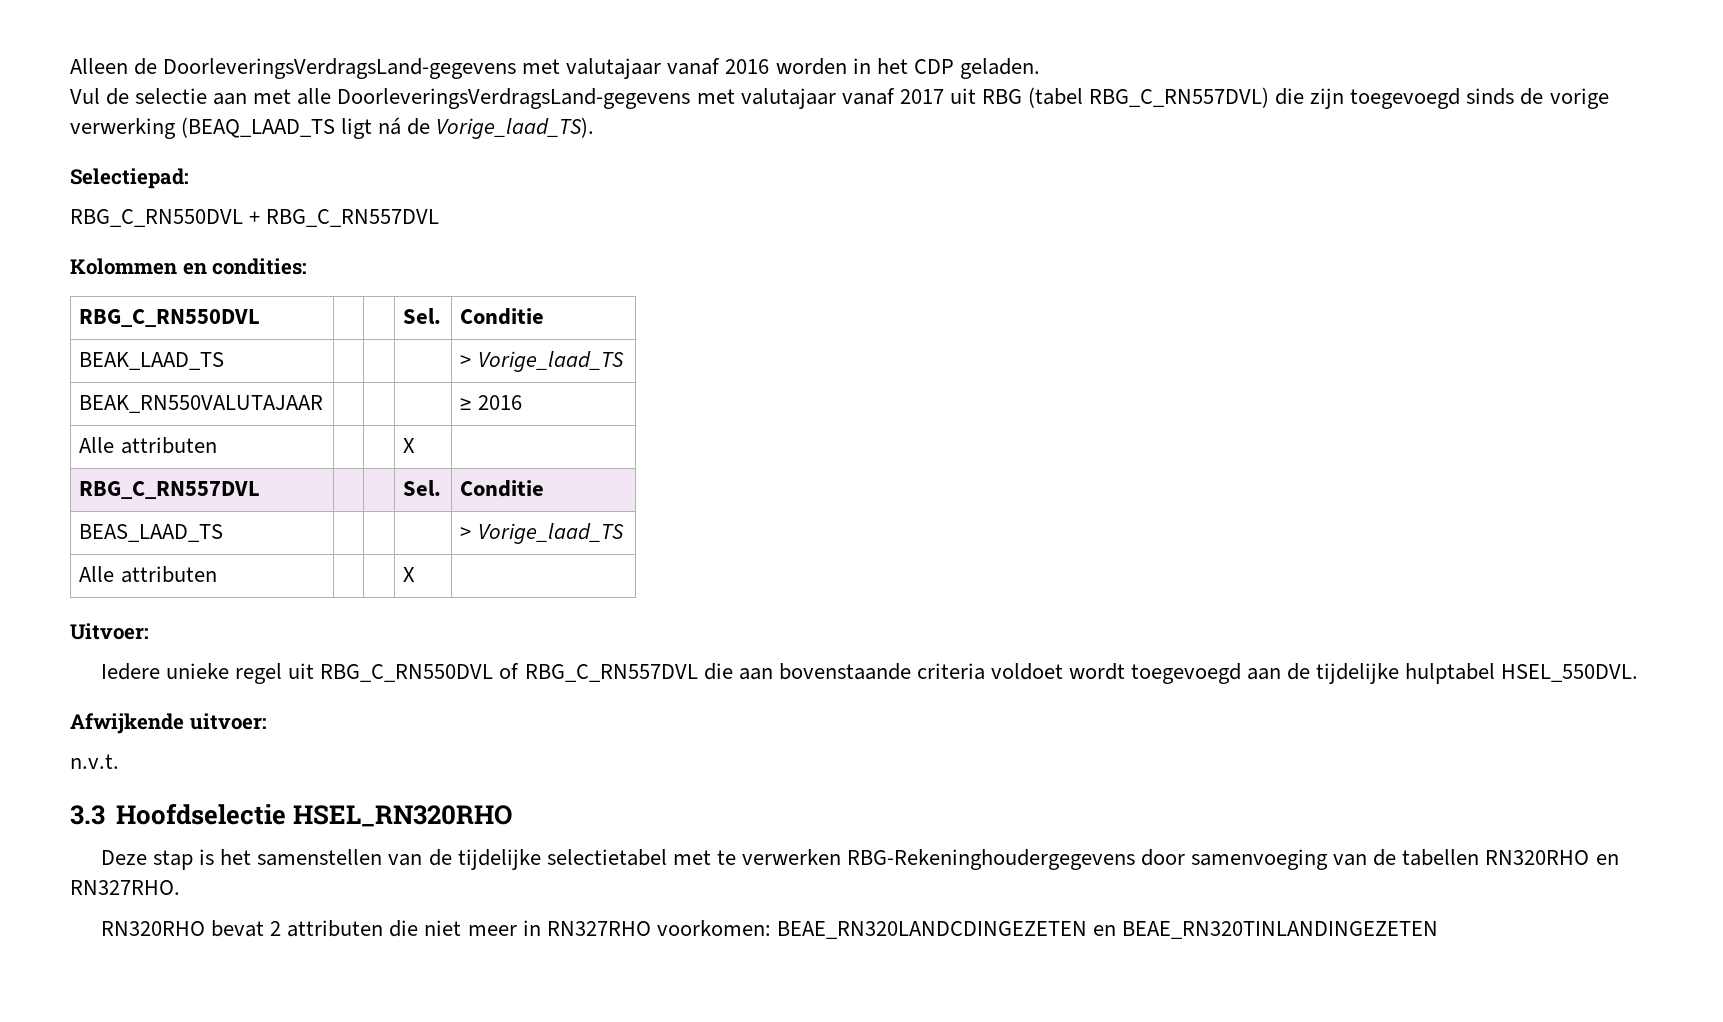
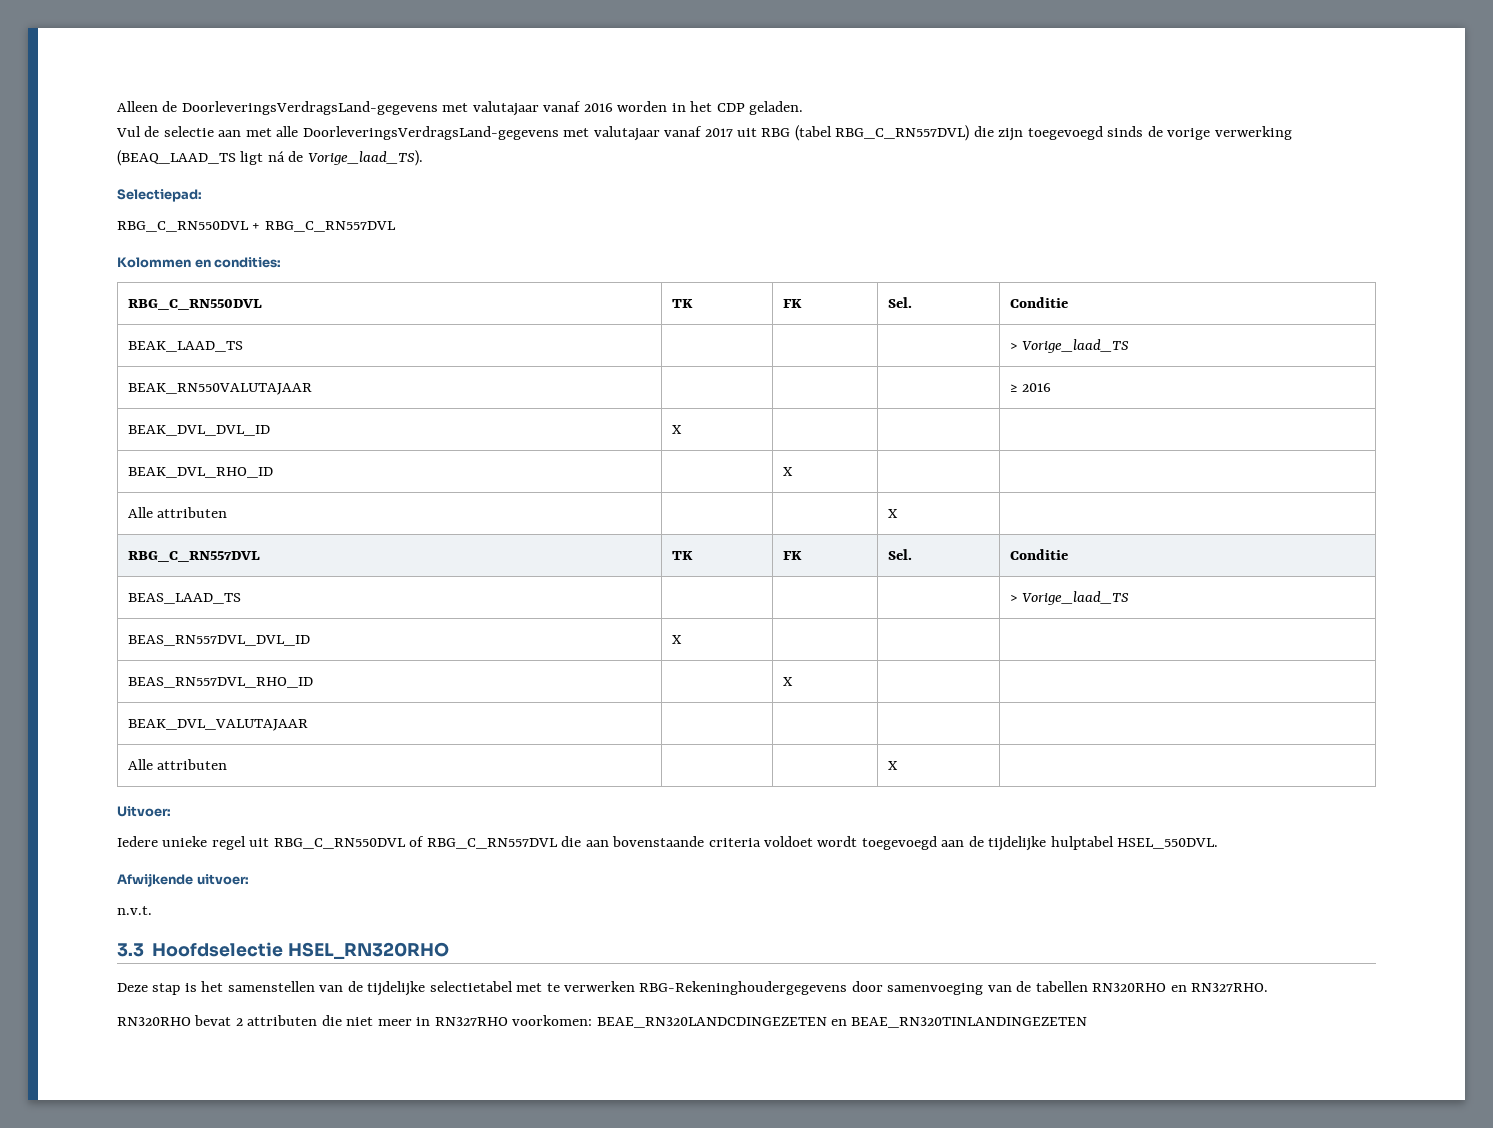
- RBG_C_RN550DVL | | | Sel. | Conditie
+ RBG_C_RN550DVL | TK | FK | Sel. | Conditie
+ BEAK_DVL_DVL_ID | X | | |
+ BEAK_DVL_RHO_ID | | X | |
- RBG_C_RN557DVL | | | Sel. | Conditie
+ RBG_C_RN557DVL | TK | FK | Sel. | Conditie
+ BEAS_RN557DVL_DVL_ID | X | | |
+ BEAS_RN557DVL_RHO_ID | | X | |
+ BEAK_DVL_VALUTAJAAR | | | |

